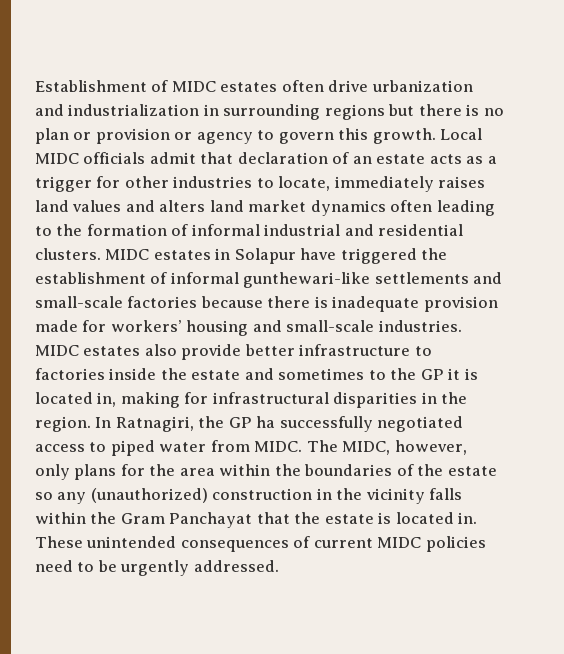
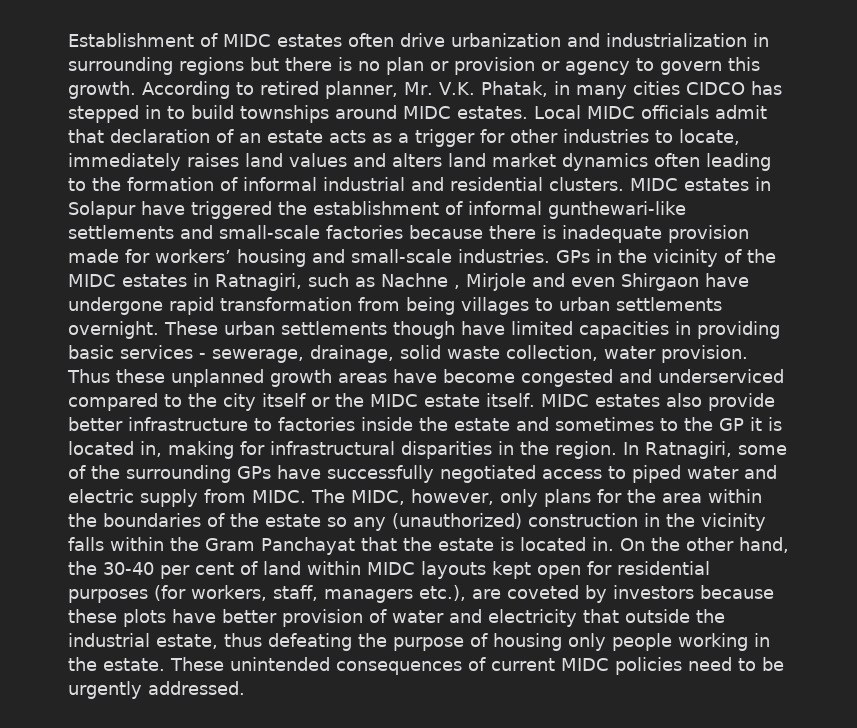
+ According to retired planner, Mr. V.K. Phatak, in many cities CIDCO has stepped in to build townships around MIDC estates.
+ GPs in the vicinity of the MIDC estates in Ratnagiri, such as Nachne , Mirjole and even Shirgaon have undergone rapid transformation from being villages to urban settlements overnight. These urban settlements though have limited capacities in providing basic services - sewerage, drainage, solid waste collection, water provision. Thus these unplanned growth areas have become congested and underserviced compared to the city itself or the MIDC estate itself.
- In Ratnagiri, the GP ha successfully negotiated access to piped water from MIDC.
+ In Ratnagiri, some of the surrounding GPs have successfully negotiated access to piped water and electric supply from MIDC.
+ On the other hand, the 30-40 per cent of land within MIDC layouts kept open for residential purposes (for workers, staff, managers etc.), are coveted by investors because these plots have better provision of water and electricity that outside the industrial estate, thus defeating the purpose of housing only people working in the estate.

